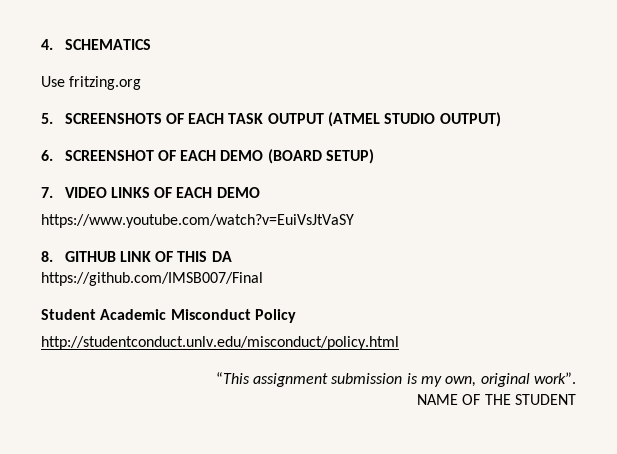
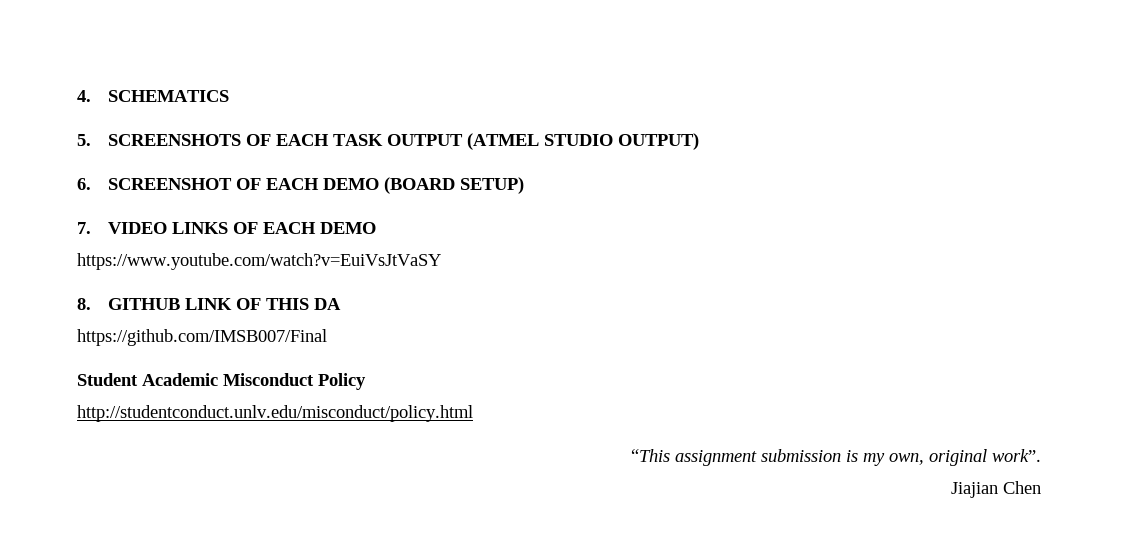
- Use fritzing.org
- NAME OF THE STUDENT
+ Jiajian Chen

